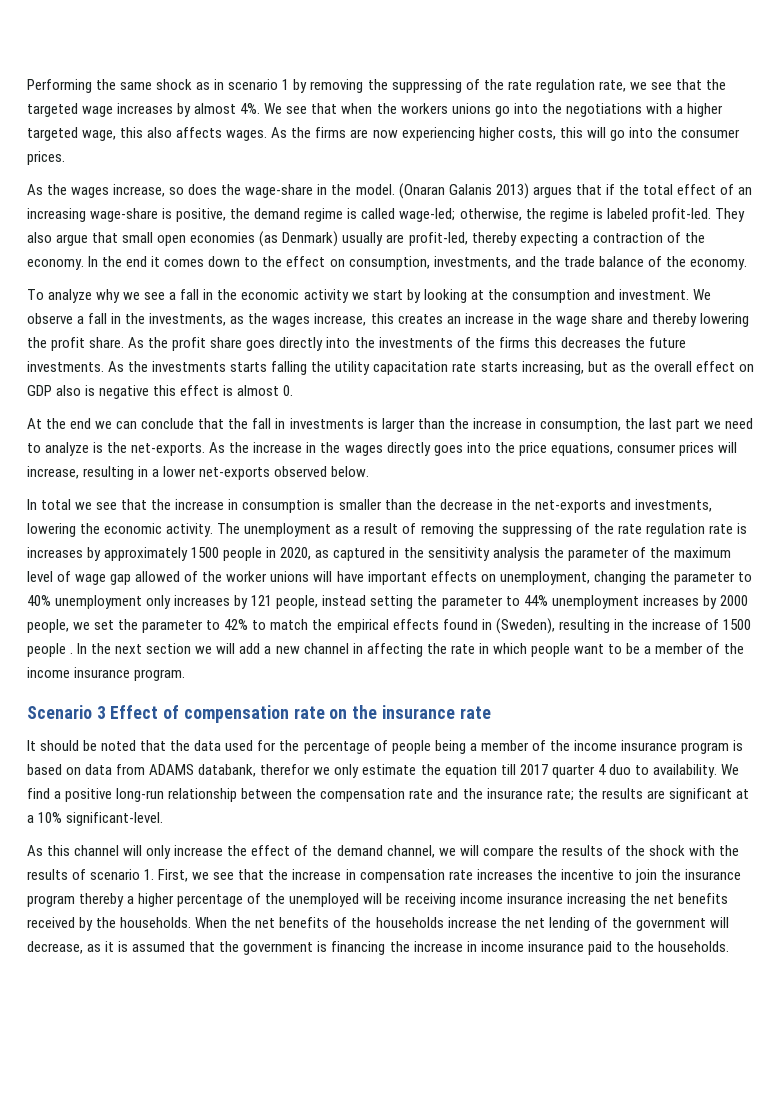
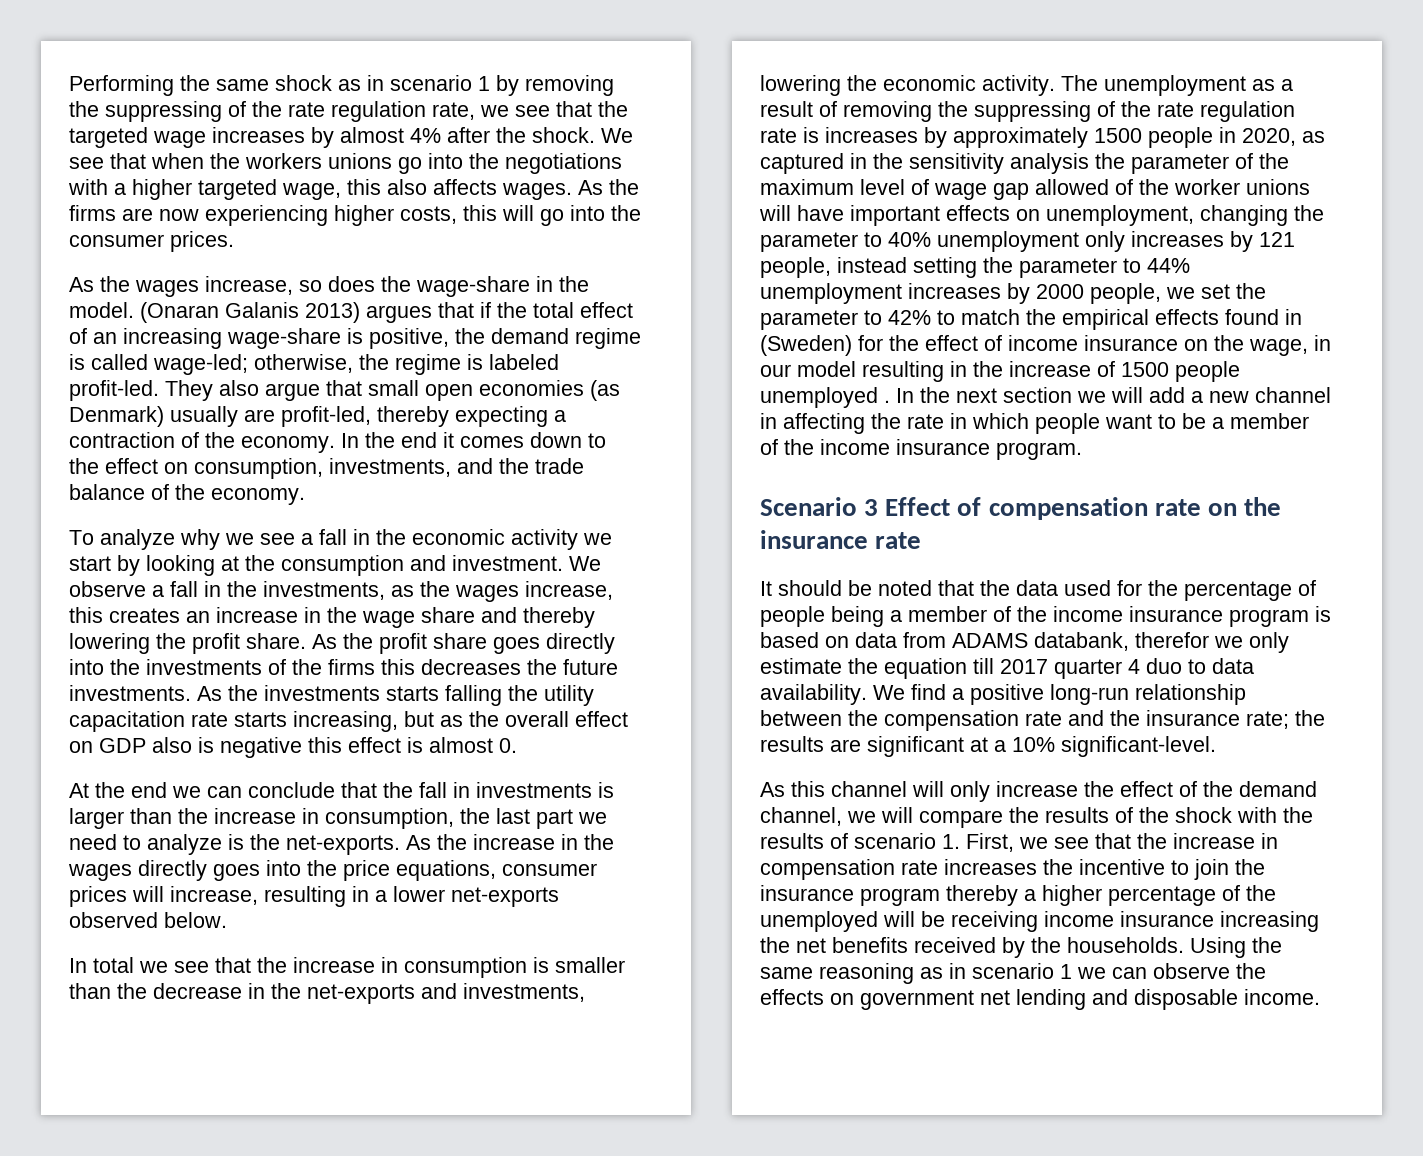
- Performing the same shock as in scenario 1 by removing the suppressing of the rate regulation rate, we see that the targeted wage increases by almost 4%.
+ Performing the same shock as in scenario 1 by removing the suppressing of the rate regulation rate, we see that the targeted wage increases by almost 4% after the shock.
- The unemployment as a result of removing the suppressing of the rate regulation rate is increases by approximately 1500 people in 2020, as captured in the sensitivity analysis the parameter of the maximum level of wage gap allowed of the worker unions will have important effects on unemployment, changing the parameter to 40% unemployment only increases by 121 people, instead setting the parameter to 44% unemployment increases by 2000 people, we set the parameter to 42% to match the empirical effects found in (Sweden), resulting in the increase of 1500 people .
+ The unemployment as a result of removing the suppressing of the rate regulation rate is increases by approximately 1500 people in 2020, as captured in the sensitivity analysis the parameter of the maximum level of wage gap allowed of the worker unions will have important effects on unemployment, changing the parameter to 40% unemployment only increases by 121 people, instead setting the parameter to 44% unemployment increases by 2000 people, we set the parameter to 42% to match the empirical effects found in (Sweden) for the effect of income insurance on the wage, in our model resulting in the increase of 1500 people unemployed .
- It should be noted that the data used for the percentage of people being a member of the income insurance program is based on data from ADAMS databank, therefor we only estimate the equation till 2017 quarter 4 duo to availability.
+ It should be noted that the data used for the percentage of people being a member of the income insurance program is based on data from ADAMS databank, therefor we only estimate the equation till 2017 quarter 4 duo to data availability.
- When the net benefits of the households increase the net lending of the government will decrease, as it is assumed that the government is financing the increase in income insurance paid to the households.
+ Using the same reasoning as in scenario 1 we can observe the effects on government net lending and disposable income.

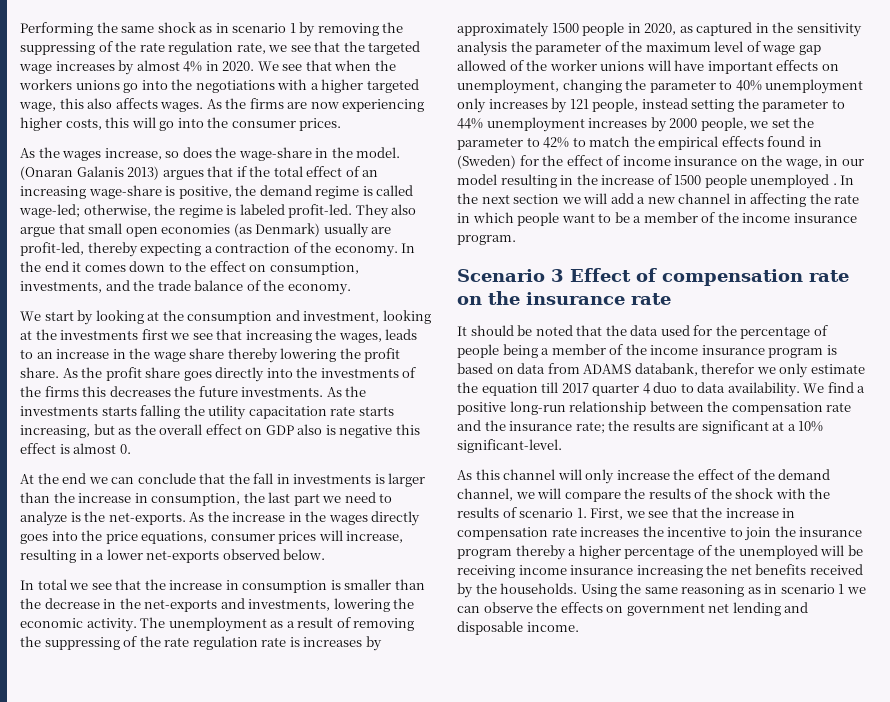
- Performing the same shock as in scenario 1 by removing the suppressing of the rate regulation rate, we see that the targeted wage increases by almost 4% after the shock.
+ Performing the same shock as in scenario 1 by removing the suppressing of the rate regulation rate, we see that the targeted wage increases by almost 4% in 2020.
- To analyze why we see a fall in the economic activity we start by looking at the consumption and investment. We observe a fall in the investments, as the wages increase, this creates an increase in the wage share and thereby lowering the profit share.
+ We start by looking at the consumption and investment, looking at the investments first we see that increasing the wages, leads to an increase in the wage share thereby lowering the profit share.

